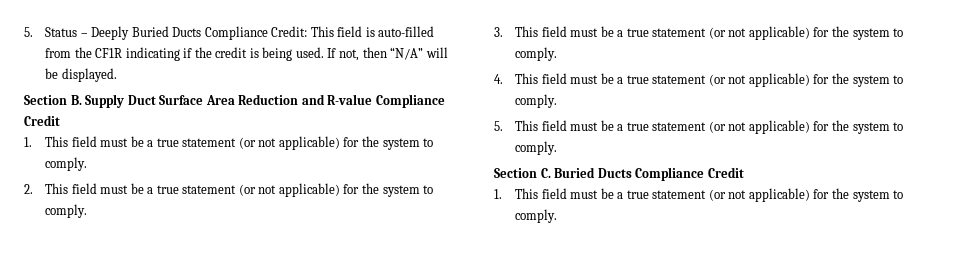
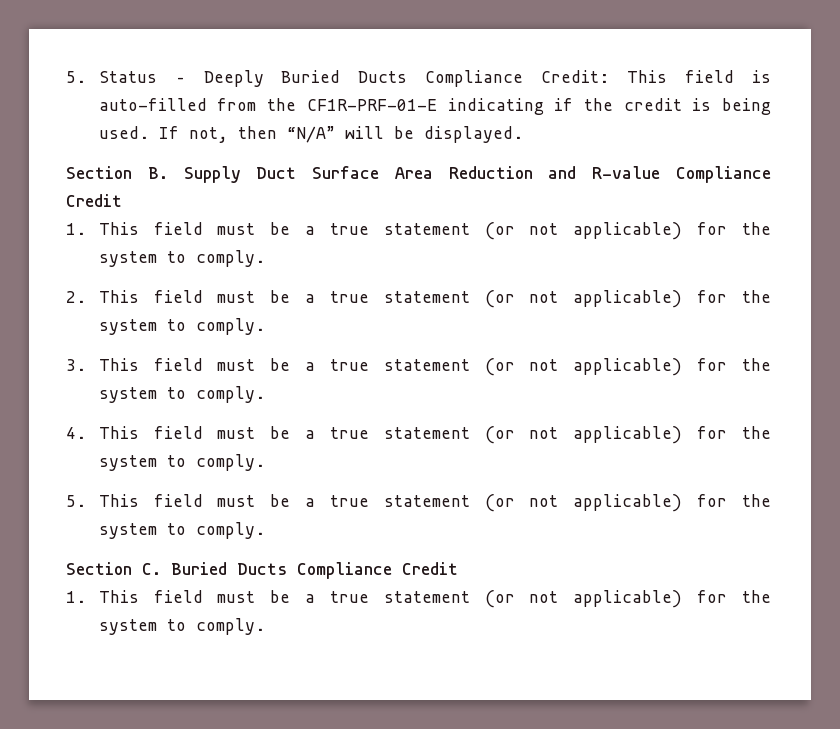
- 5. Status – Deeply Buried Ducts Compliance Credit: This field is auto-filled from the CF1R indicating if the credit is being used.
+ 5. Status – Deeply Buried Ducts Compliance Credit: This field is auto-filled from the CF1R-PRF-01-E indicating if the credit is being used.

